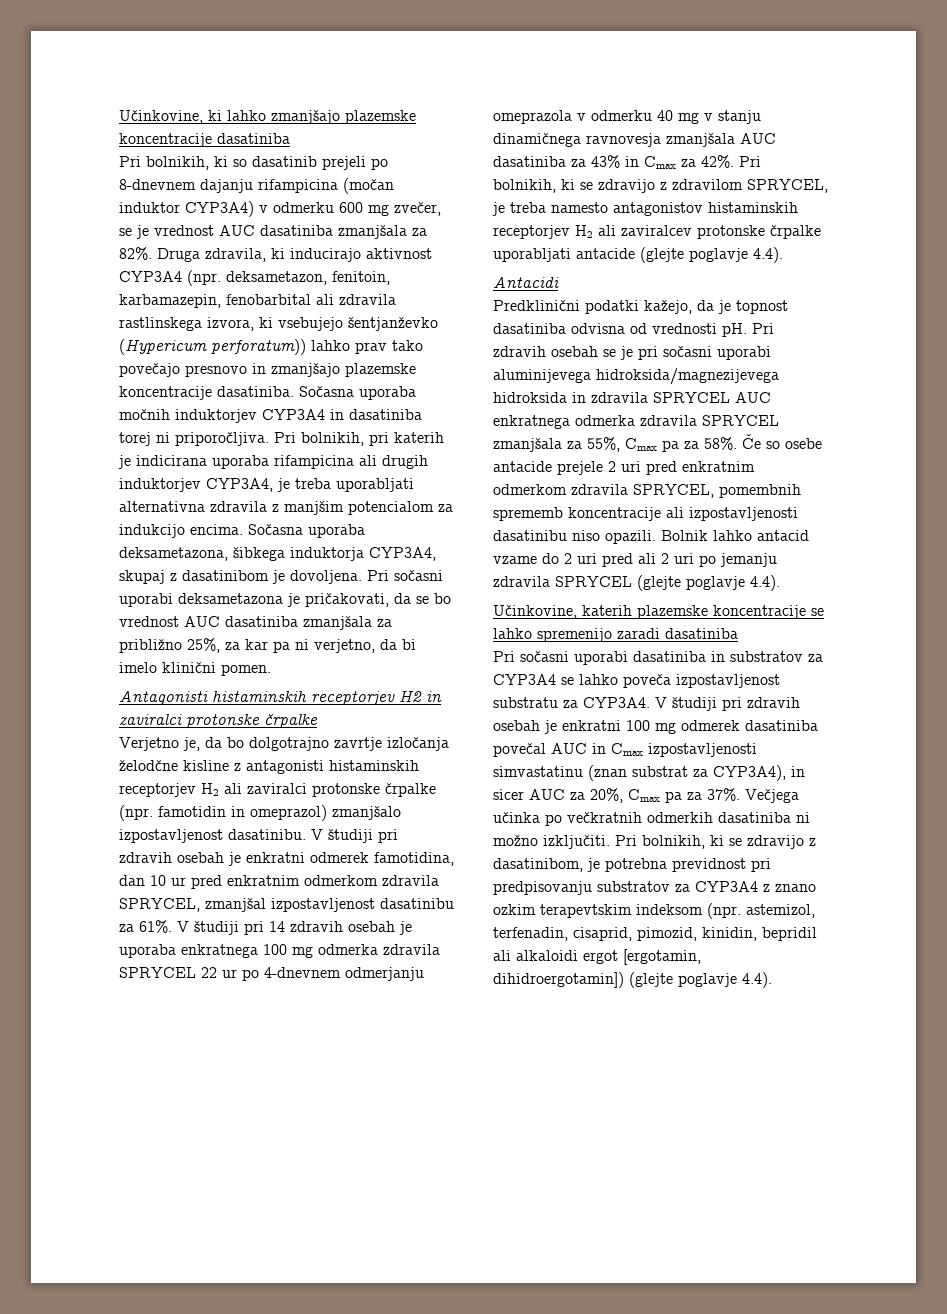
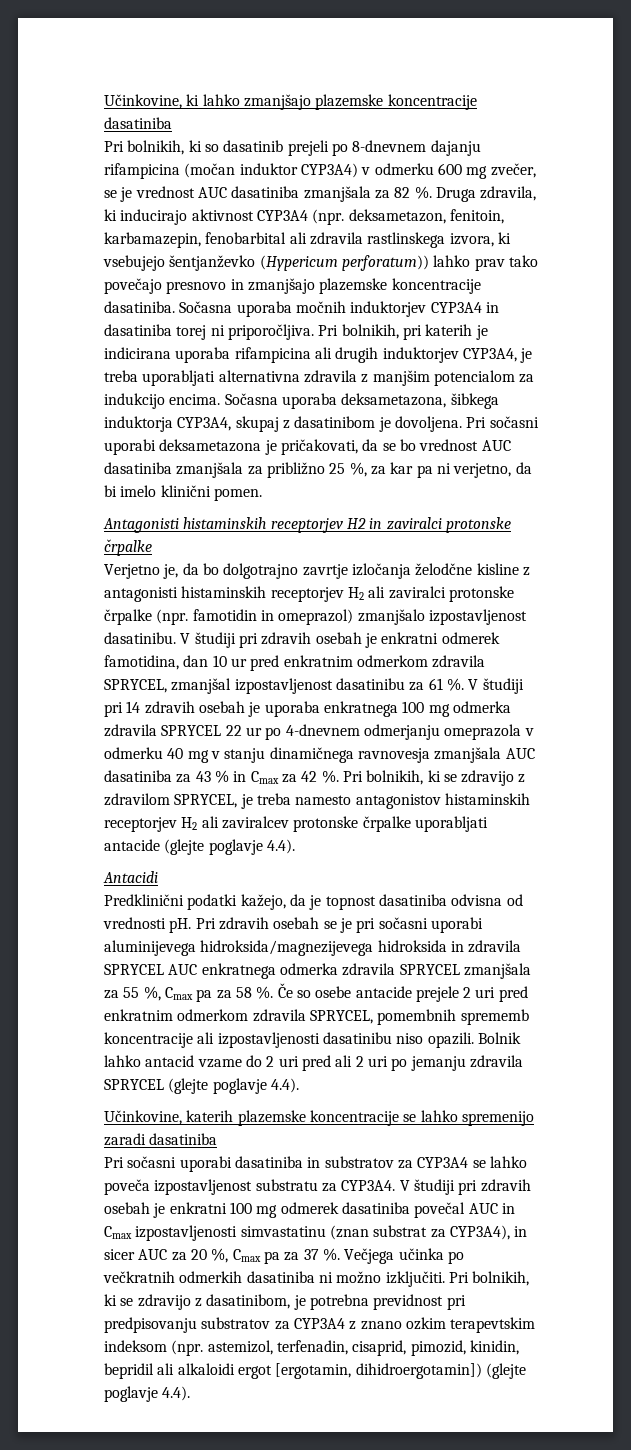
- Pri bolnikih, ki so dasatinib prejeli po 8-dnevnem dajanju rifampicina (močan induktor CYP3A4) v odmerku 600 mg zvečer, se je vrednost AUC dasatiniba zmanjšala za 82%.
+ Pri bolnikih, ki so dasatinib prejeli po 8-dnevnem dajanju rifampicina (močan induktor CYP3A4) v odmerku 600 mg zvečer, se je vrednost AUC dasatiniba zmanjšala za 82 %.
- Pri sočasni uporabi deksametazona je pričakovati, da se bo vrednost AUC dasatiniba zmanjšala za približno 25%, za kar pa ni verjetno, da bi imelo klinični pomen.
+ Pri sočasni uporabi deksametazona je pričakovati, da se bo vrednost AUC dasatiniba zmanjšala za približno 25 %, za kar pa ni verjetno, da bi imelo klinični pomen.
- V študiji pri zdravih osebah je enkratni odmerek famotidina, dan 10 ur pred enkratnim odmerkom zdravila SPRYCEL, zmanjšal izpostavljenost dasatinibu za 61%.
+ V študiji pri zdravih osebah je enkratni odmerek famotidina, dan 10 ur pred enkratnim odmerkom zdravila SPRYCEL, zmanjšal izpostavljenost dasatinibu za 61 %.
- V študiji pri 14 zdravih osebah je uporaba enkratnega 100 mg odmerka zdravila SPRYCEL 22 ur po 4-dnevnem odmerjanju omeprazola v odmerku 40 mg v stanju dinamičnega ravnovesja zmanjšala AUC dasatiniba za 43% in Cmax za 42%.
+ V študiji pri 14 zdravih osebah je uporaba enkratnega 100 mg odmerka zdravila SPRYCEL 22 ur po 4-dnevnem odmerjanju omeprazola v odmerku 40 mg v stanju dinamičnega ravnovesja zmanjšala AUC dasatiniba za 43 % in Cmax za 42 %.
- Pri zdravih osebah se je pri sočasni uporabi aluminijevega hidroksida/magnezijevega hidroksida in zdravila SPRYCEL AUC enkratnega odmerka zdravila SPRYCEL zmanjšala za 55%, Cmax pa za 58%.
+ Pri zdravih osebah se je pri sočasni uporabi aluminijevega hidroksida/magnezijevega hidroksida in zdravila SPRYCEL AUC enkratnega odmerka zdravila SPRYCEL zmanjšala za 55 %, Cmax pa za 58 %.
- V študiji pri zdravih osebah je enkratni 100 mg odmerek dasatiniba povečal AUC in Cmax izpostavljenosti simvastatinu (znan substrat za CYP3A4), in sicer AUC za 20%, Cmax pa za 37%.
+ V študiji pri zdravih osebah je enkratni 100 mg odmerek dasatiniba povečal AUC in Cmax izpostavljenosti simvastatinu (znan substrat za CYP3A4), in sicer AUC za 20 %, Cmax pa za 37 %.

